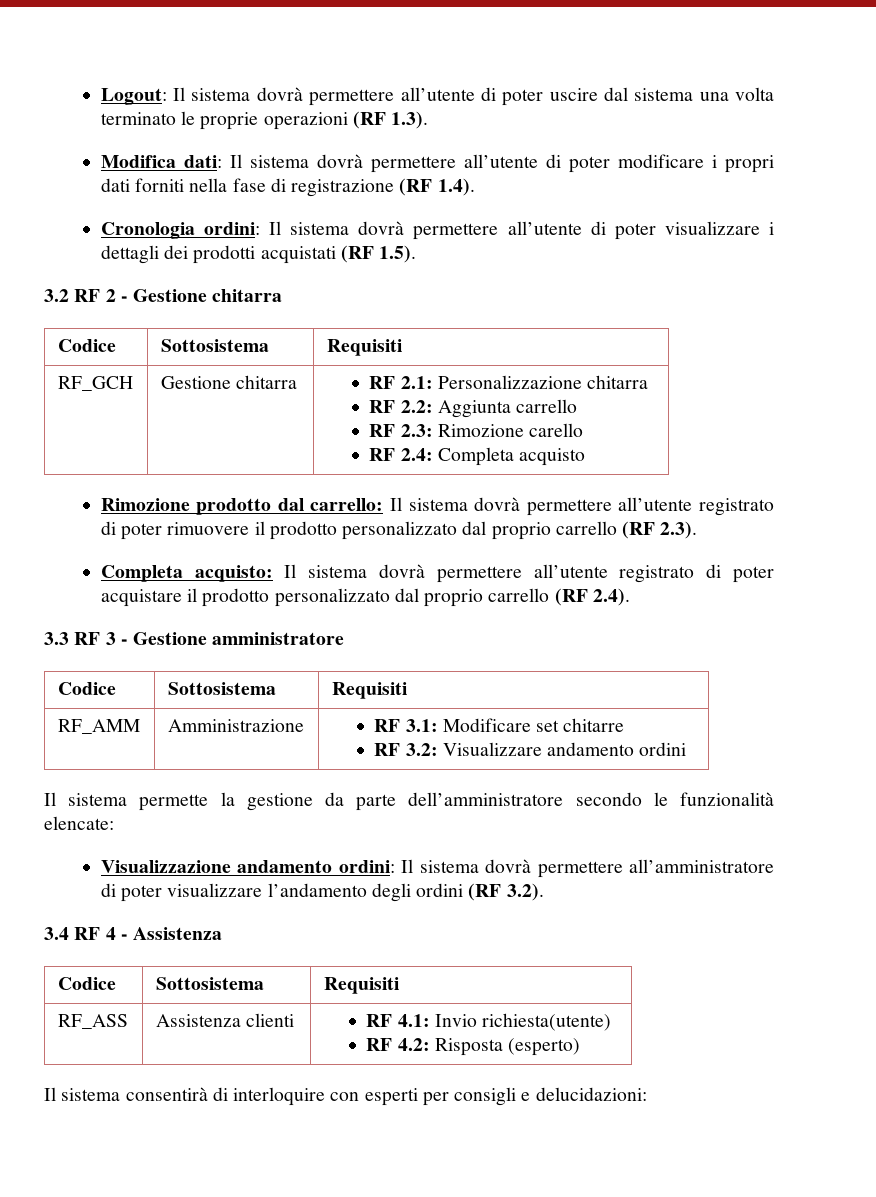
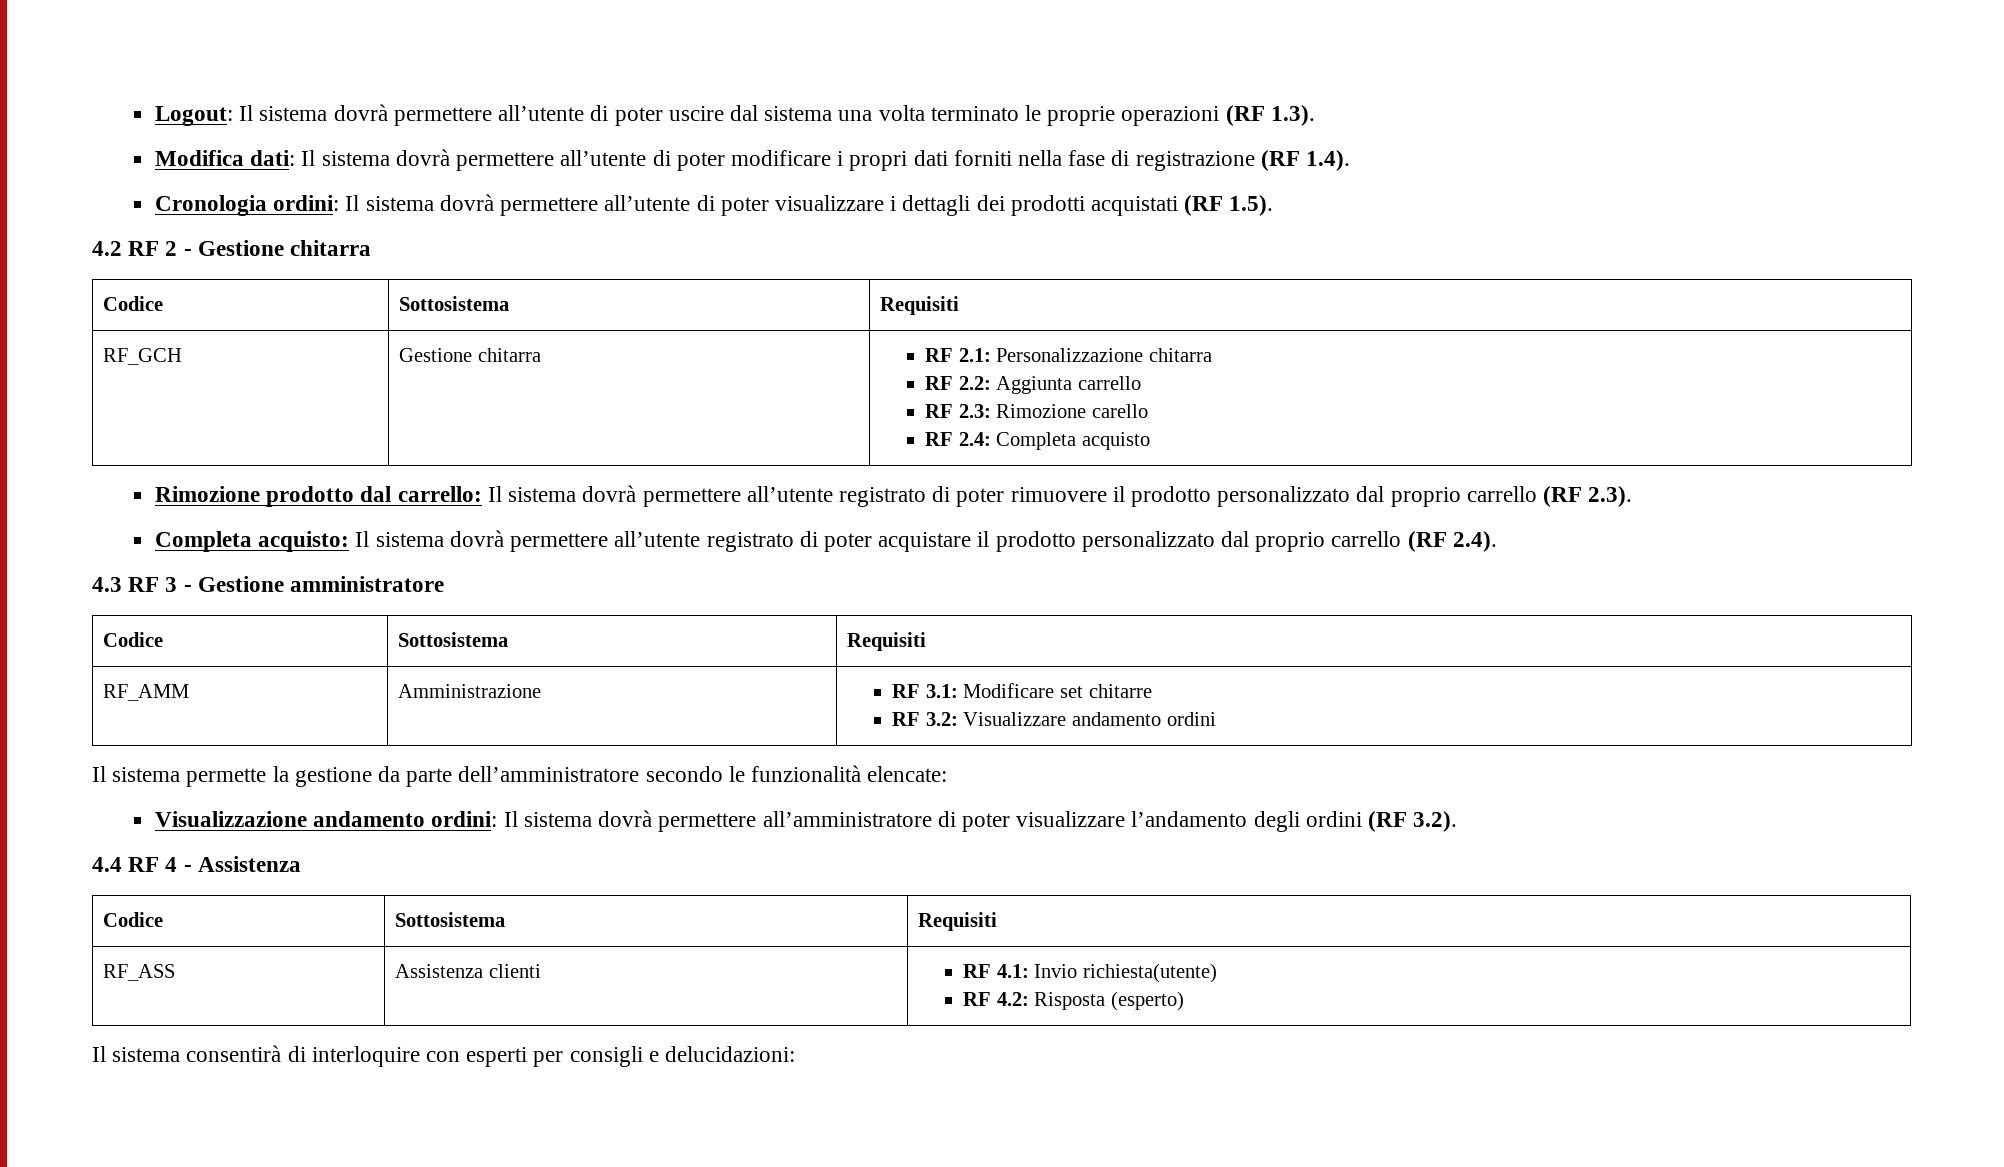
- 3.2 RF 2 - Gestione chitarra
+ 4.2 RF 2 - Gestione chitarra
- 3.3 RF 3 - Gestione amministratore
+ 4.3 RF 3 - Gestione amministratore
- 3.4 RF 4 - Assistenza
+ 4.4 RF 4 - Assistenza

